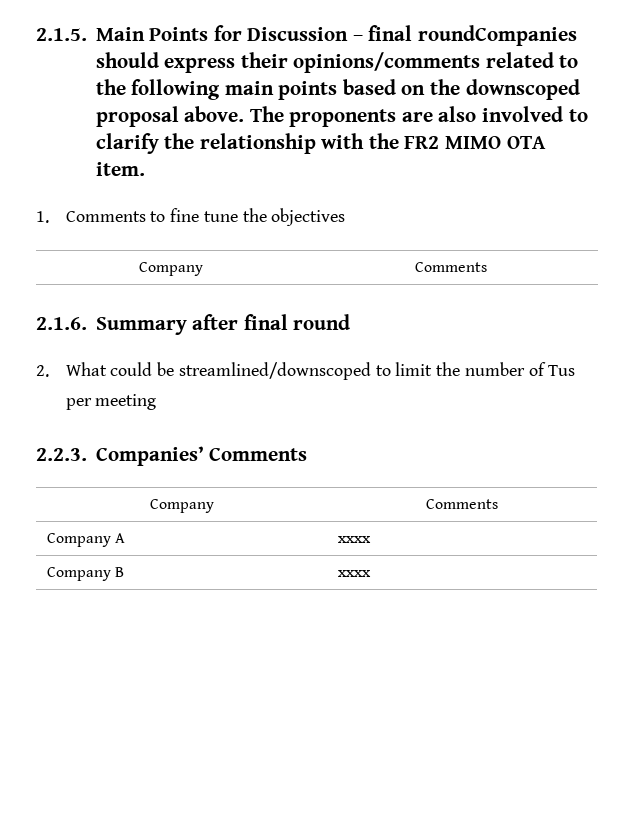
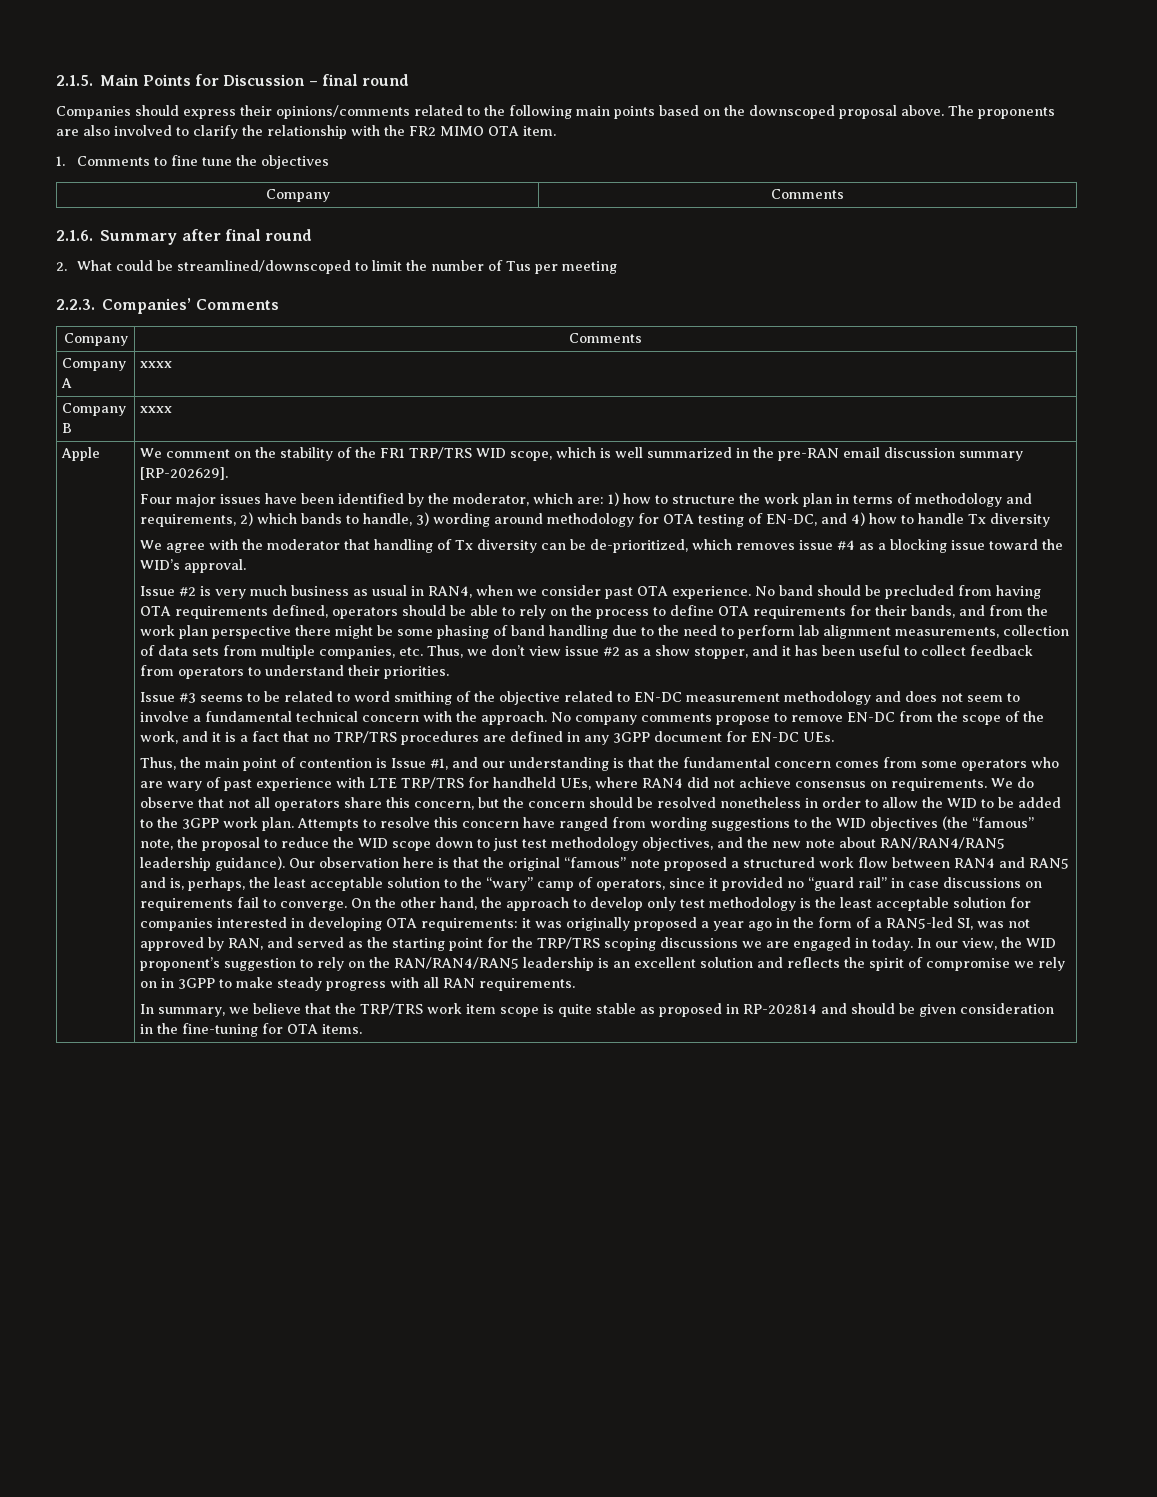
- 2.1.5. Main Points for Discussion – final roundCompanies should express their opinions/comments related to the following main points based on the downscoped proposal above.
+ 2.1.5. Main Points for Discussion – final round
+ Companies should express their opinions/comments related to the following main points based on the downscoped proposal above.
+ Apple | We comment on the stability of the FR1 TRP/TRS WID scope, which is well summarized in the pre-RAN email discussion summary [RP-202629].
+ Four major issues have been identified by the moderator, which are: 1) how to structure the work plan in terms of methodology and requirements, 2) which bands to handle, 3) wording around methodology for OTA testing of EN-DC, and 4) how to handle Tx diversity
+ We agree with the moderator that handling of Tx diversity can be de-prioritized, which removes issue #4 as a blocking issue toward the WID’s approval.
+ Issue #2 is very much business as usual in RAN4, when we consider past OTA experience. No band should be precluded from having OTA requirements defined, operators should be able to rely on the process to define OTA requirements for their bands, and from the work plan perspective there might be some phasing of band handling due to the need to perform lab alignment measurements, collection of data sets from multiple companies, etc. Thus, we don’t view issue #2 as a show stopper, and it has been useful to collect feedback from operators to understand their priorities.
+ Issue #3 seems to be related to word smithing of the objective related to EN-DC measurement methodology and does not seem to involve a fundamental technical concern with the approach. No company comments propose to remove EN-DC from the scope of the work, and it is a fact that no TRP/TRS procedures are defined in any 3GPP document for EN-DC UEs.
+ Thus, the main point of contention is Issue #1, and our understanding is that the fundamental concern comes from some operators who are wary of past experience with LTE TRP/TRS for handheld UEs, where RAN4 did not achieve consensus on requirements. We do observe that not all operators share this concern, but the concern should be resolved nonetheless in order to allow the WID to be added to the 3GPP work plan. Attempts to resolve this concern have ranged from wording suggestions to the WID objectives (the “famous” note, the proposal to reduce the WID scope down to just test methodology objectives, and the new note about RAN/RAN4/RAN5 leadership guidance). Our observation here is that the original “famous” note proposed a structured work flow between RAN4 and RAN5 and is, perhaps, the least acceptable solution to the “wary” camp of operators, since it provided no “guard rail” in case discussions on requirements fail to converge. On the other hand, the approach to develop only test methodology is the least acceptable solution for companies interested in developing OTA requirements: it was originally proposed a year ago in the form of a RAN5-led SI, was not approved by RAN, and served as the starting point for the TRP/TRS scoping discussions we are engaged in today. In our view, the WID proponent’s suggestion to rely on the RAN/RAN4/RAN5 leadership is an excellent solution and reflects the spirit of compromise we rely on in 3GPP to make steady progress with all RAN requirements.
+ In summary, we believe that the TRP/TRS work item scope is quite stable as proposed in RP-202814 and should be given consideration in the fine-tuning for OTA items.

